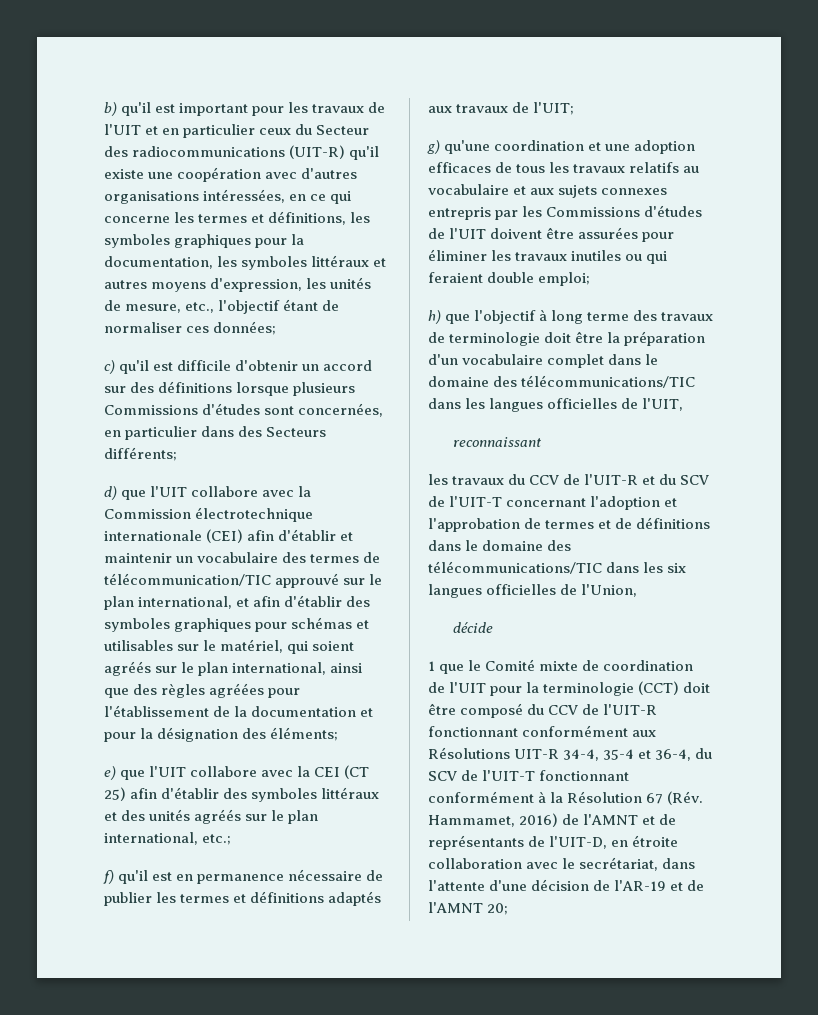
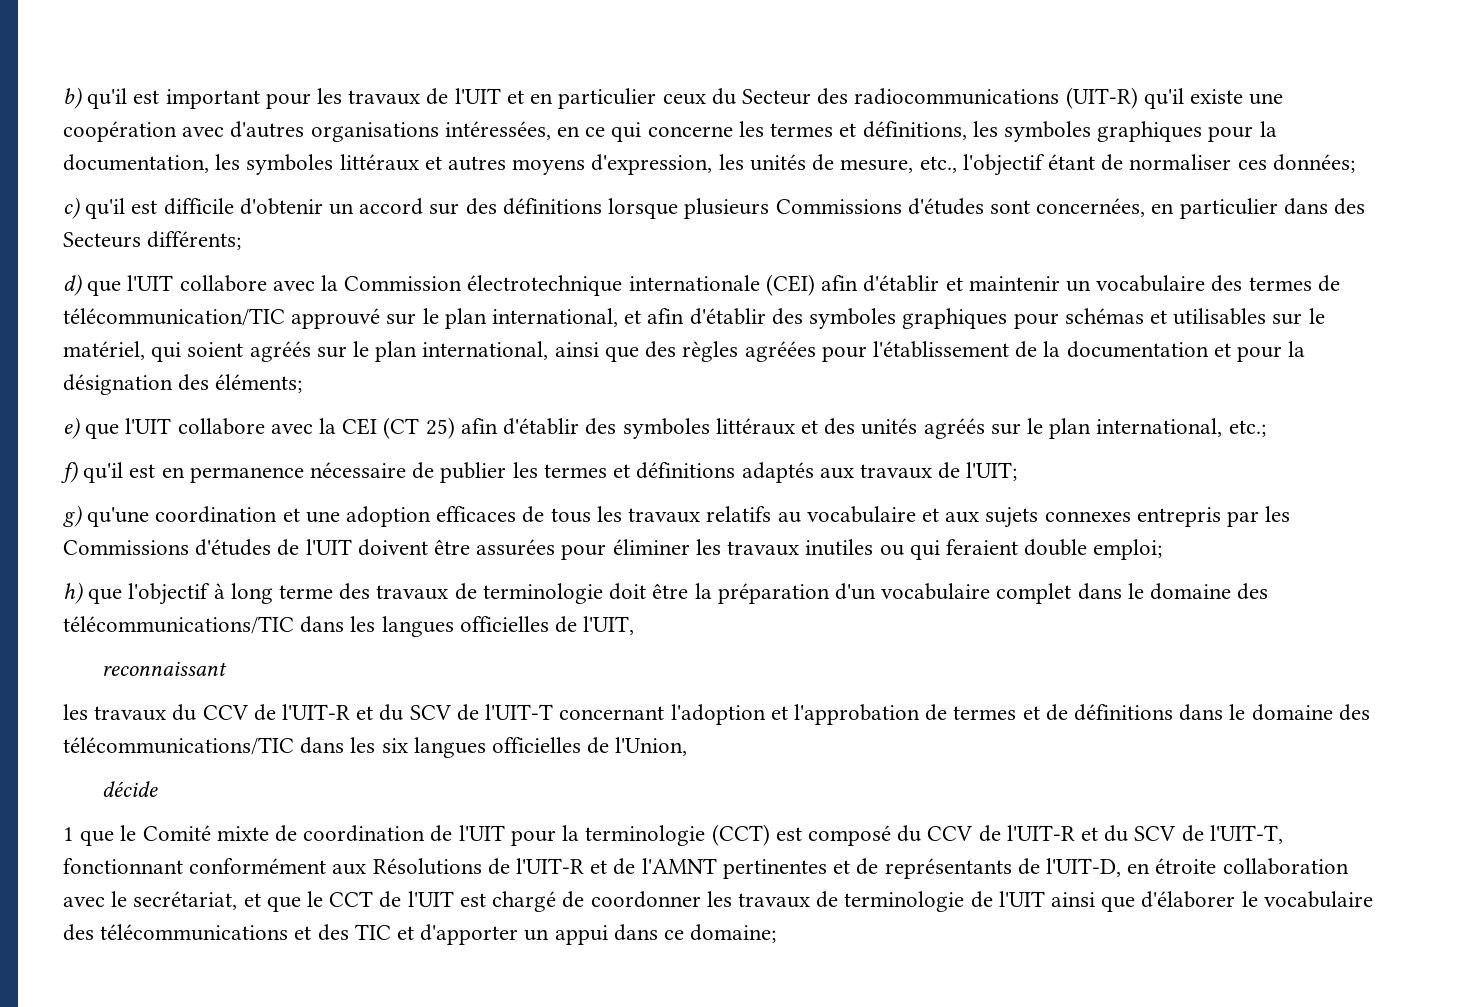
- 1 que le Comité mixte de coordination de l'UIT pour la terminologie (CCT) doit être composé du CCV de l'UIT-R fonctionnant conformément aux Résolutions UIT-R 34-4, 35-4 et 36-4, du SCV de l'UIT-T fonctionnant conformément à la Résolution 67 (Rév. Hammamet, 2016) de l'AMNT et de représentants de l'UIT-D, en étroite collaboration avec le secrétariat, dans l'attente d'une décision de l'AR-19 et de l'AMNT 20;
+ 1 que le Comité mixte de coordination de l'UIT pour la terminologie (CCT) est composé du CCV de l'UIT-R et du SCV de l'UIT-T, fonctionnant conformément aux Résolutions de l'UIT-R et de l'AMNT pertinentes et de représentants de l'UIT-D, en étroite collaboration avec le secrétariat, et que le CCT de l'UIT est chargé de coordonner les travaux de terminologie de l'UIT ainsi que d'élaborer le vocabulaire des télécommunications et des TIC et d'apporter un appui dans ce domaine;

